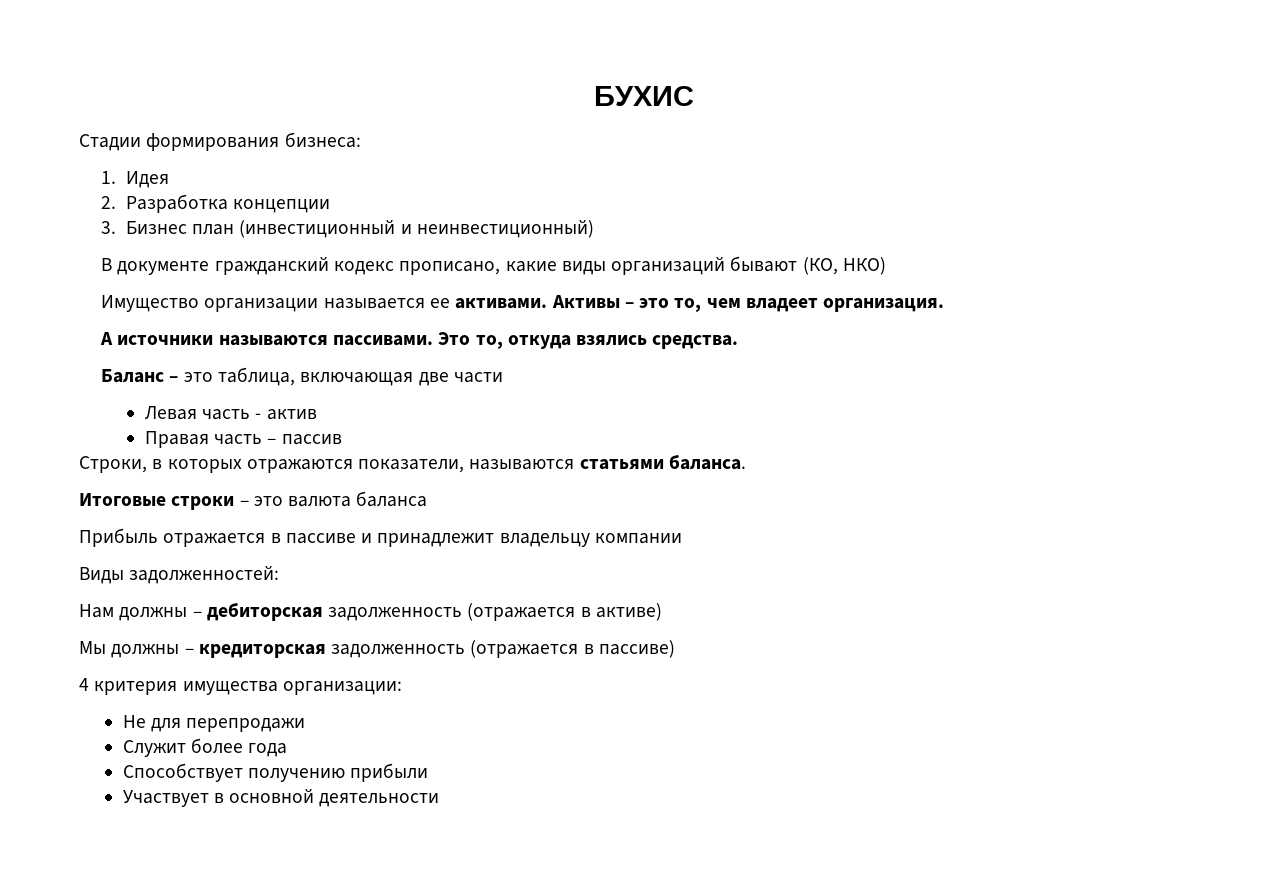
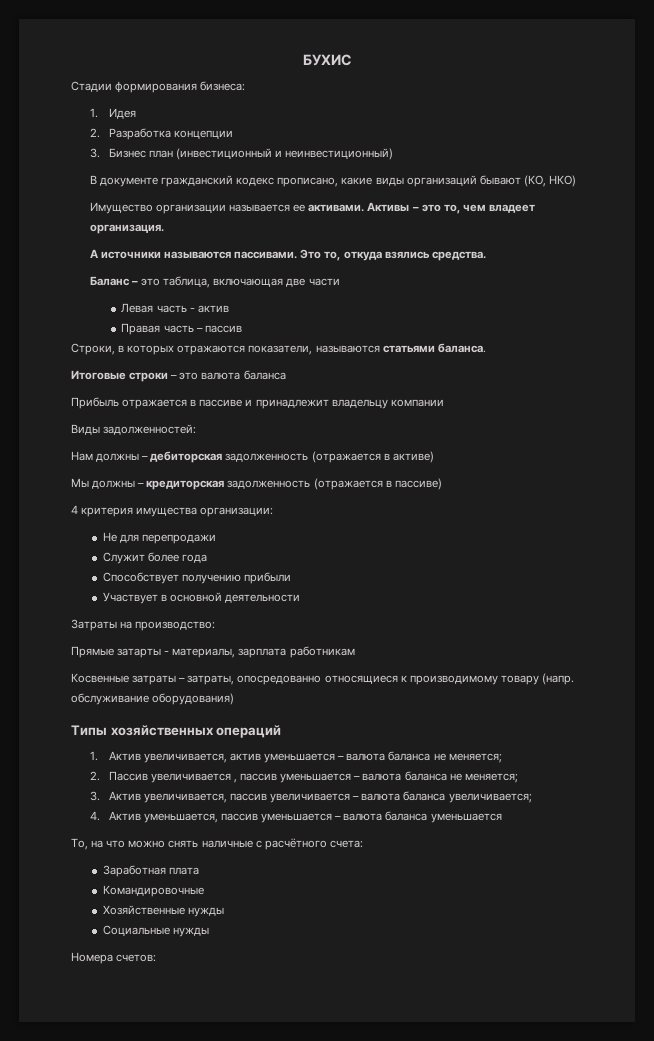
+ Затраты на производство:
+ Прямые затарты - материалы, зарплата работникам
+ Косвенные затраты – затраты, опосредованно относящиеся к производимому товару (напр. обслуживание оборудования)
+ Типы хозяйственных операций
+ 1. Актив увеличивается, актив уменьшается – валюта баланса не меняется;
+ 2. Пассив увеличивается , пассив уменьшается – валюта баланса не меняется;
+ 3. Актив увеличивается, пассив увеличивается – валюта баланса увеличивается;
+ 4. Актив уменьшается, пассив уменьшается – валюта баланса уменьшается
+ То, на что можно снять наличные с расчётного счета:
+ Заработная плата
+ Командировочные
+ Хозяйственные нужды
+ Социальные нужды
+ Номера счетов:

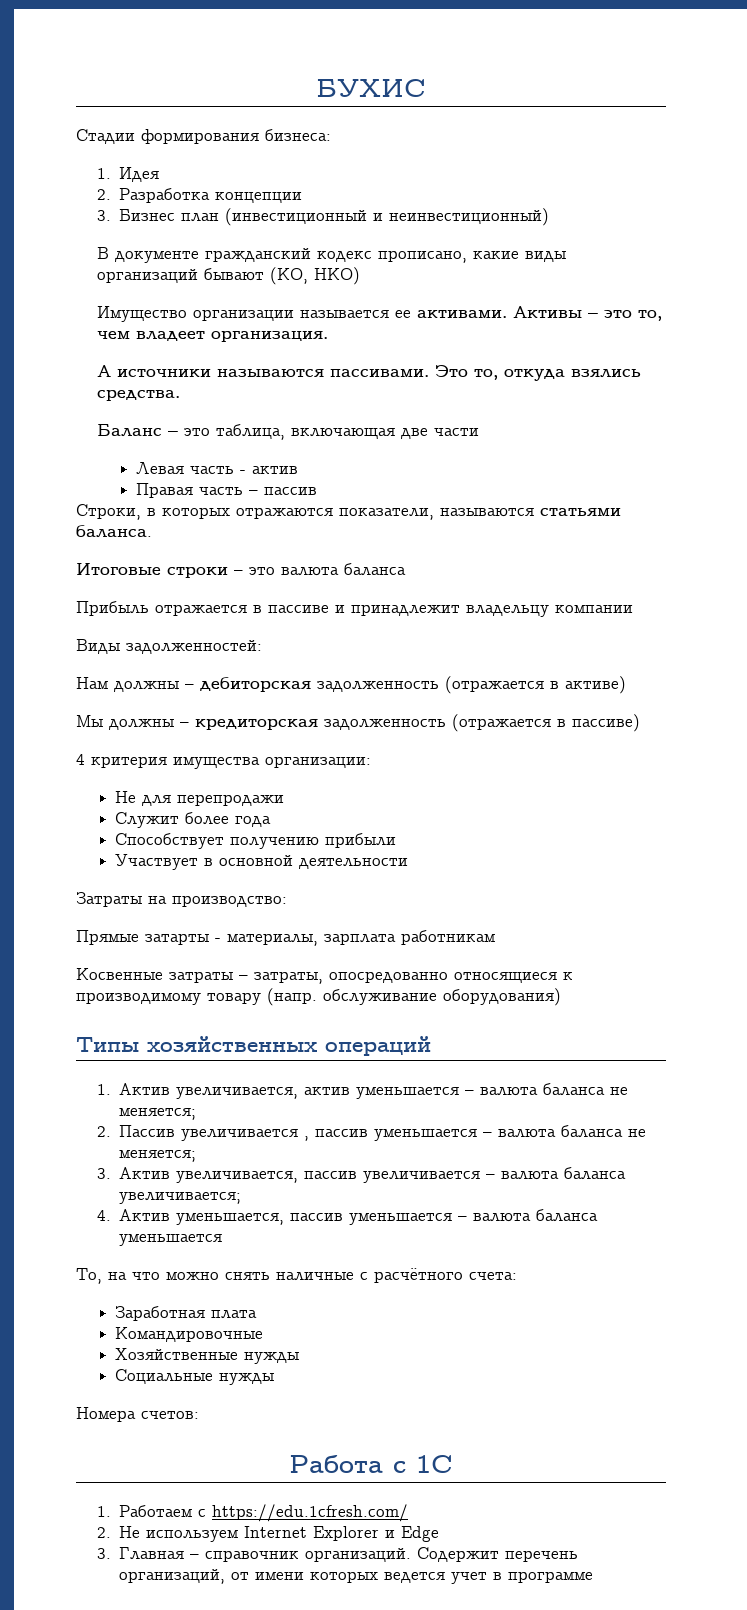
+ Работа с 1С
+ 1. Работаем с https://edu.1cfresh.com/
+ 2. Не используем Internet Explorer и Edge
+ 3. Главная – справочник организаций. Содержит перечень организаций, от имени которых ведется учет в программе

